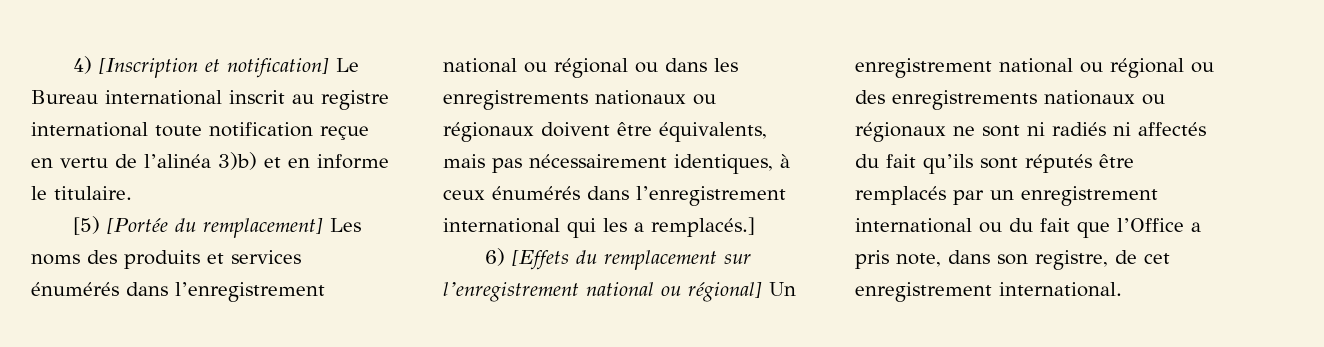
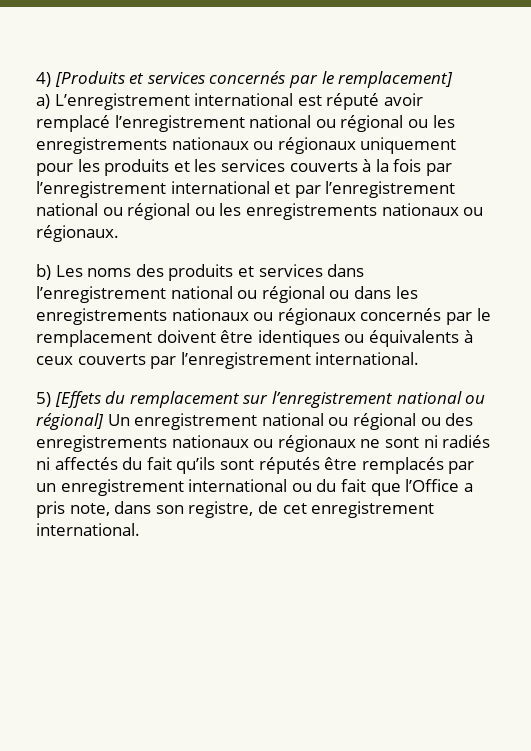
- 4) [Inscription et notification] Le Bureau international inscrit au registre international toute notification reçue en vertu de l’alinéa 3)b) et en informe le titulaire.
- [5) [Portée du remplacement] Les noms des produits et services énumérés dans l’enregistrement national ou régional ou dans les enregistrements nationaux ou régionaux doivent être équivalents, mais pas nécessairement identiques, à ceux énumérés dans l’enregistrement international qui les a remplacés.]
- 6) [Effets du remplacement sur l’enregistrement national ou régional] Un enregistrement national ou régional ou des enregistrements nationaux ou régionaux ne sont ni radiés ni affectés du fait qu’ils sont réputés être remplacés par un enregistrement international ou du fait que l’Office a pris note, dans son registre, de cet enregistrement international.
+ 4) [Produits et services concernés par le remplacement]
+ a) L’enregistrement international est réputé avoir remplacé l’enregistrement national ou régional ou les enregistrements nationaux ou régionaux uniquement pour les produits et les services couverts à la fois par l’enregistrement international et par l’enregistrement national ou régional ou les enregistrements nationaux ou régionaux.
+ b) Les noms des produits et services dans l’enregistrement national ou régional ou dans les enregistrements nationaux ou régionaux concernés par le remplacement doivent être identiques ou équivalents à ceux couverts par l’enregistrement international.
+ 5) [Effets du remplacement sur l’enregistrement national ou régional] Un enregistrement national ou régional ou des enregistrements nationaux ou régionaux ne sont ni radiés ni affectés du fait qu’ils sont réputés être remplacés par un enregistrement international ou du fait que l’Office a pris note, dans son registre, de cet enregistrement international.

